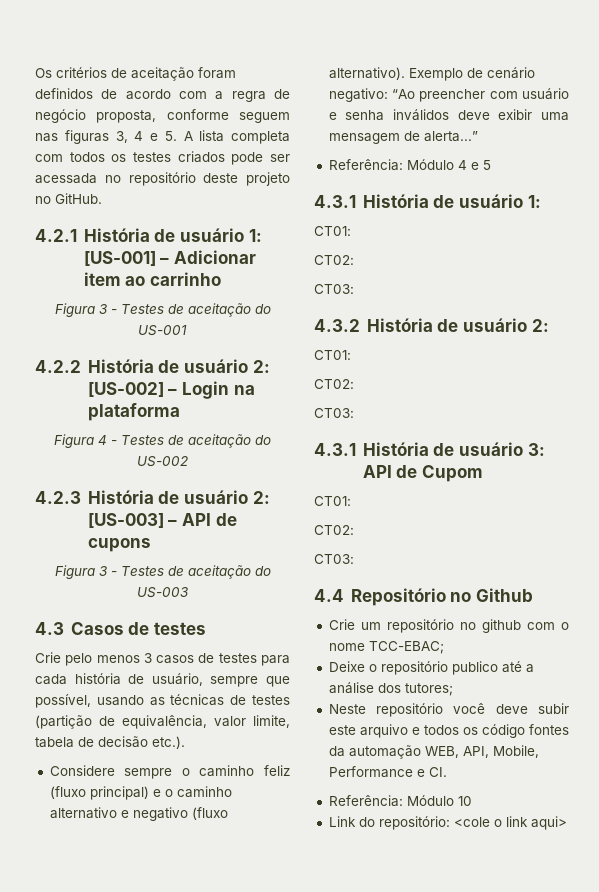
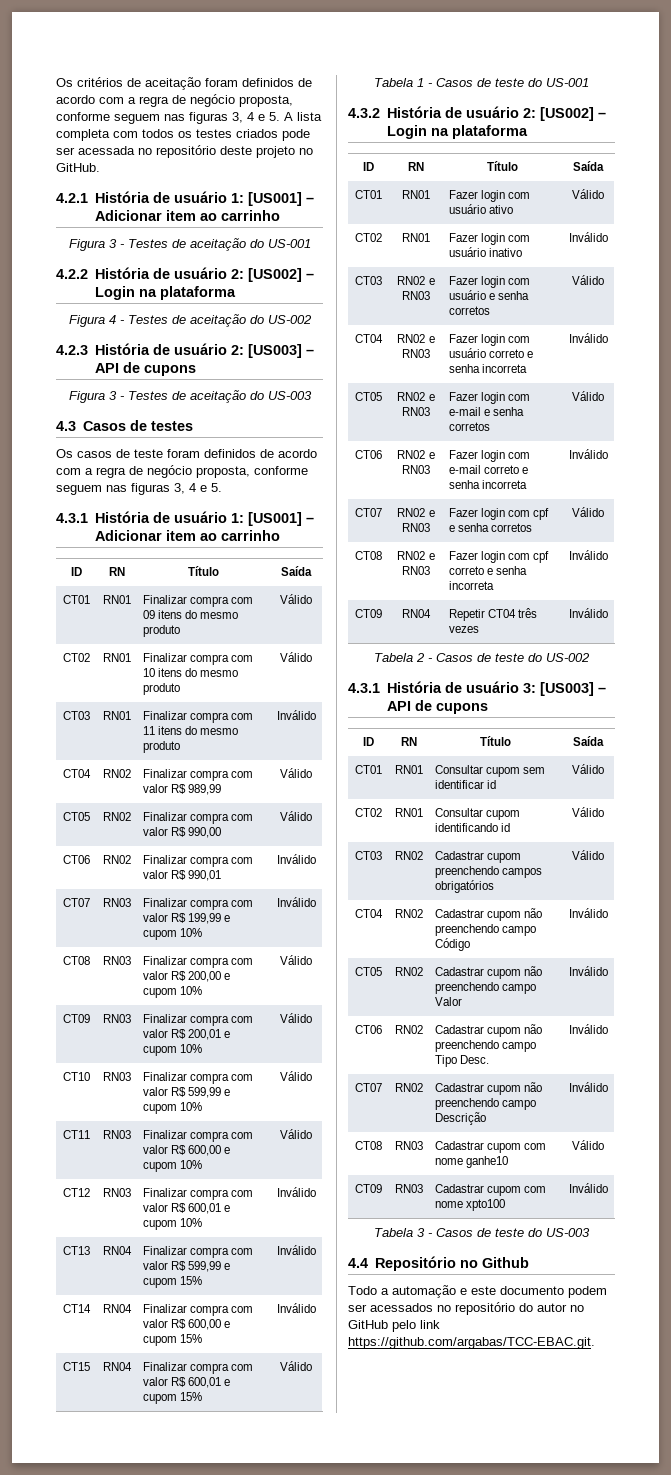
- 4.2.1 História de usuário 1: [US-001] – Adicionar item ao carrinho
+ 4.2.1 História de usuário 1: [US001] – Adicionar item ao carrinho
- 4.2.2 História de usuário 2: [US-002] – Login na plataforma
+ 4.2.2 História de usuário 2: [US002] – Login na plataforma
- 4.2.3 História de usuário 2: [US-003] – API de cupons
+ 4.2.3 História de usuário 2: [US003] – API de cupons
- Crie pelo menos 3 casos de testes para cada história de usuário, sempre que possível, usando as técnicas de testes (partição de equivalência, valor limite, tabela de decisão etc.).
- Considere sempre o caminho feliz (fluxo principal) e o caminho alternativo e negativo (fluxo alternativo). Exemplo de cenário negativo: “Ao preencher com usuário e senha inválidos deve exibir uma mensagem de alerta...”
- Referência: Módulo 4 e 5
+ Os casos de teste foram definidos de acordo com a regra de negócio proposta, conforme seguem nas figuras 3, 4 e 5.
- 4.3.1 História de usuário 1:
- CT01:
- CT02:
- CT03:
+ 4.3.1 História de usuário 1: [US001] – Adicionar item ao carrinho
+ ID | RN | Título | Saída
+ CT01 | RN01 | Finalizar compra com 09 itens do mesmo produto | Válido
+ CT02 | RN01 | Finalizar compra com 10 itens do mesmo produto | Válido
+ CT03 | RN01 | Finalizar compra com 11 itens do mesmo produto | Inválido
+ CT04 | RN02 | Finalizar compra com valor R$ 989,99 | Válido
+ CT05 | RN02 | Finalizar compra com valor R$ 990,00 | Válido
+ CT06 | RN02 | Finalizar compra com valor R$ 990,01 | Inválido
+ CT07 | RN03 | Finalizar compra com valor R$ 199,99 e cupom 10% | Inválido
+ CT08 | RN03 | Finalizar compra com valor R$ 200,00 e cupom 10% | Válido
+ CT09 | RN03 | Finalizar compra com valor R$ 200,01 e cupom 10% | Válido
+ CT10 | RN03 | Finalizar compra com valor R$ 599,99 e cupom 10% | Válido
+ CT11 | RN03 | Finalizar compra com valor R$ 600,00 e cupom 10% | Válido
+ CT12 | RN03 | Finalizar compra com valor R$ 600,01 e cupom 10% | Inválido
+ CT13 | RN04 | Finalizar compra com valor R$ 599,99 e cupom 15% | Inválido
+ CT14 | RN04 | Finalizar compra com valor R$ 600,00 e cupom 15% | Inválido
+ CT15 | RN04 | Finalizar compra com valor R$ 600,01 e cupom 15% | Válido
+ Tabela 1 - Casos de teste do US-001
- 4.3.2 História de usuário 2:
- CT01:
- CT02:
- CT03:
+ 4.3.2 História de usuário 2: [US002] – Login na plataforma
+ ID | RN | Título | Saída
+ CT01 | RN01 | Fazer login com usuário ativo | Válido
+ CT02 | RN01 | Fazer login com usuário inativo | Inválido
+ CT03 | RN02 e RN03 | Fazer login com usuário e senha corretos | Válido
+ CT04 | RN02 e RN03 | Fazer login com usuário correto e senha incorreta | Inválido
+ CT05 | RN02 e RN03 | Fazer login com e-mail e senha corretos | Válido
+ CT06 | RN02 e RN03 | Fazer login com e-mail correto e senha incorreta | Inválido
+ CT07 | RN02 e RN03 | Fazer login com cpf e senha corretos | Válido
+ CT08 | RN02 e RN03 | Fazer login com cpf correto e senha incorreta | Inválido
+ CT09 | RN04 | Repetir CT04 três vezes | Inválido
+ Tabela 2 - Casos de teste do US-002
- 4.3.1 História de usuário 3: API de Cupom
- CT01:
- CT02:
- CT03:
+ 4.3.1 História de usuário 3: [US003] – API de cupons
+ ID | RN | Título | Saída
+ CT01 | RN01 | Consultar cupom sem identificar id | Válido
+ CT02 | RN01 | Consultar cupom identificando id | Válido
+ CT03 | RN02 | Cadastrar cupom preenchendo campos obrigatórios | Válido
+ CT04 | RN02 | Cadastrar cupom não preenchendo campo Código | Inválido
+ CT05 | RN02 | Cadastrar cupom não preenchendo campo Valor | Inválido
+ CT06 | RN02 | Cadastrar cupom não preenchendo campo Tipo Desc. | Inválido
+ CT07 | RN02 | Cadastrar cupom não preenchendo campo Descrição | Inválido
+ CT08 | RN03 | Cadastrar cupom com nome ganhe10 | Válido
+ CT09 | RN03 | Cadastrar cupom com nome xpto100 | Inválido
+ Tabela 3 - Casos de teste do US-003
  4.4 Repositório no Github
- Crie um repositório no github com o nome TCC-EBAC;
- Deixe o repositório publico até a análise dos tutores;
- Neste repositório você deve subir este arquivo e todos os código fontes da automação WEB, API, Mobile, Performance e CI.
- Referência: Módulo 10
- Link do repositório: <cole o link aqui>
+ Todo a automação e este documento podem ser acessados no repositório do autor no GitHub pelo link https://github.com/argabas/TCC-EBAC.git.

